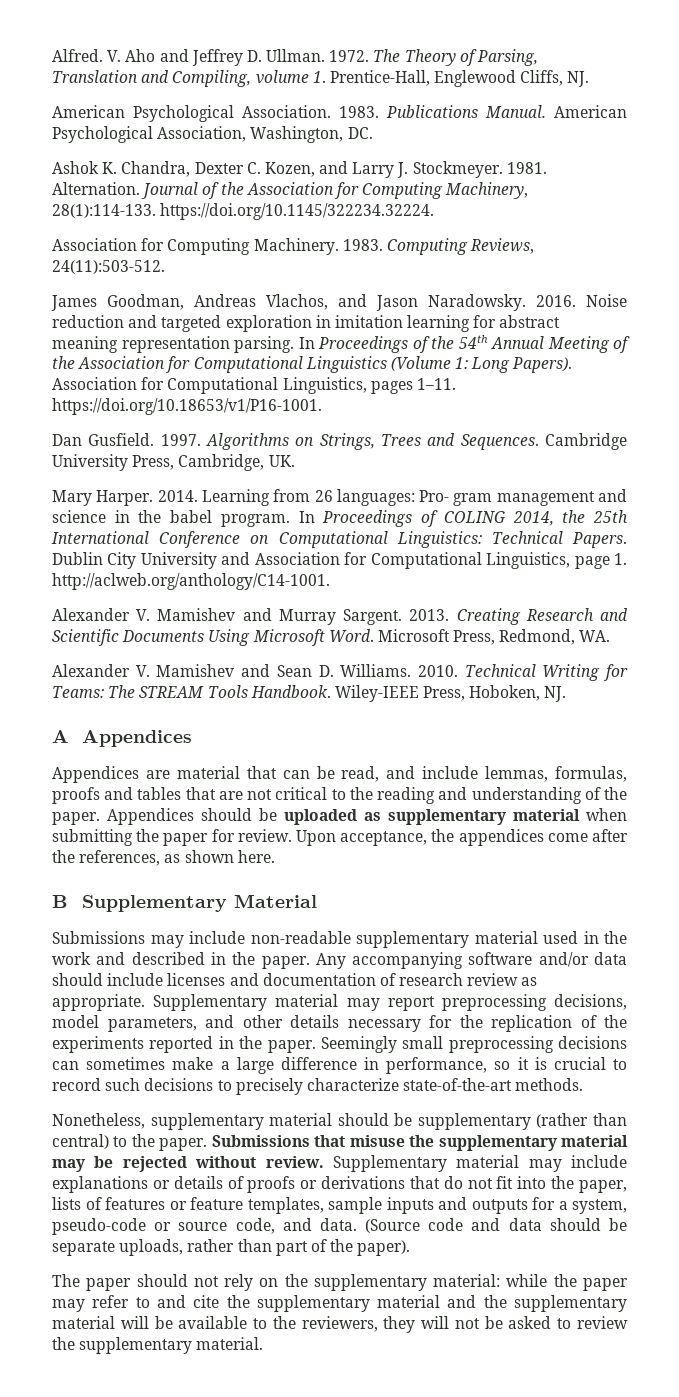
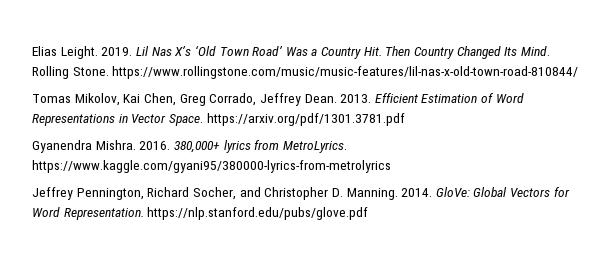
- Alfred. V. Aho and Jeffrey D. Ullman. 1972. The Theory of Parsing, Translation and Compiling, volume 1. Prentice-Hall, Englewood Cliffs, NJ.
- American Psychological Association. 1983. Publications Manual. American Psychological Association, Washington, DC.
- Ashok K. Chandra, Dexter C. Kozen, and Larry J. Stockmeyer. 1981. Alternation. Journal of the Association for Computing Machinery, 28(1):114-133. https://doi.org/10.1145/322234.32224.
- Association for Computing Machinery. 1983. Computing Reviews, 24(11):503-512.
- James Goodman, Andreas Vlachos, and Jason Naradowsky. 2016. Noise reduction and targeted exploration in imitation learning for abstract meaning representation parsing. In Proceedings of the 54th Annual Meeting of the Association for Computational Linguistics (Volume 1: Long Papers). Association for Computational Linguistics, pages 1–11. https://doi.org/10.18653/v1/P16-1001.
- Dan Gusfield. 1997. Algorithms on Strings, Trees and Sequences. Cambridge University Press, Cambridge, UK.
- Mary Harper. 2014. Learning from 26 languages: Pro- gram management and science in the babel program. In Proceedings of COLING 2014, the 25th International Conference on Computational Linguistics: Technical Papers. Dublin City University and Association for Computational Linguistics, page 1. http://aclweb.org/anthology/C14-1001.
- Alexander V. Mamishev and Murray Sargent. 2013. Creating Research and Scientific Documents Using Microsoft Word. Microsoft Press, Redmond, WA.
- Alexander V. Mamishev and Sean D. Williams. 2010. Technical Writing for Teams: The STREAM Tools Handbook. Wiley-IEEE Press, Hoboken, NJ.
- A Appendices
- Appendices are material that can be read, and include lemmas, formulas, proofs and tables that are not critical to the reading and understanding of the paper. Appendices should be uploaded as supplementary material when submitting the paper for review. Upon acceptance, the appendices come after the references, as shown here.
- B Supplementary Material
- Submissions may include non-readable supplementary material used in the work and described in the paper. Any accompanying software and/or data should include licenses and documentation of research review as appropriate. Supplementary material may report preprocessing decisions, model parameters, and other details necessary for the replication of the experiments reported in the paper. Seemingly small preprocessing decisions can sometimes make a large difference in performance, so it is crucial to record such decisions to precisely characterize state-of-the-art methods.
- Nonetheless, supplementary material should be supplementary (rather than central) to the paper. Submissions that misuse the supplementary material may be rejected without review. Supplementary material may include explanations or details of proofs or derivations that do not fit into the paper, lists of features or feature templates, sample inputs and outputs for a system, pseudo-code or source code, and data. (Source code and data should be separate uploads, rather than part of the paper).
- The paper should not rely on the supplementary material: while the paper may refer to and cite the supplementary material and the supplementary material will be available to the reviewers, they will not be asked to review the supplementary material.
+ Elias Leight. 2019. Lil Nas X’s ‘Old Town Road’ Was a Country Hit. Then Country Changed Its Mind. Rolling Stone. https://www.rollingstone.com/music/music-features/lil-nas-x-old-town-road-810844/
+ Tomas Mikolov, Kai Chen, Greg Corrado, Jeffrey Dean. 2013. Efficient Estimation of Word Representations in Vector Space. https://arxiv.org/pdf/1301.3781.pdf
+ Gyanendra Mishra. 2016. 380,000+ lyrics from MetroLyrics. https://www.kaggle.com/gyani95/380000-lyrics-from-metrolyrics
+ Jeffrey Pennington, Richard Socher, and Christopher D. Manning. 2014. GloVe: Global Vectors for Word Representation. https://nlp.stanford.edu/pubs/glove.pdf

